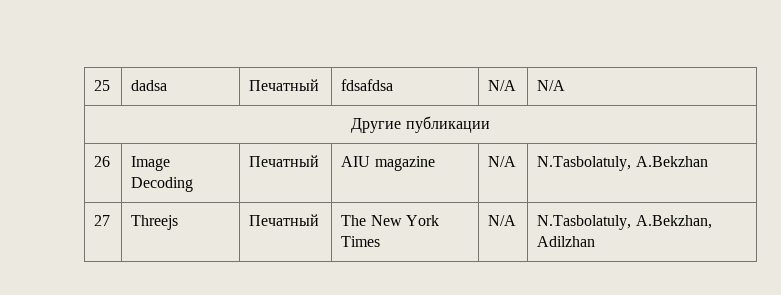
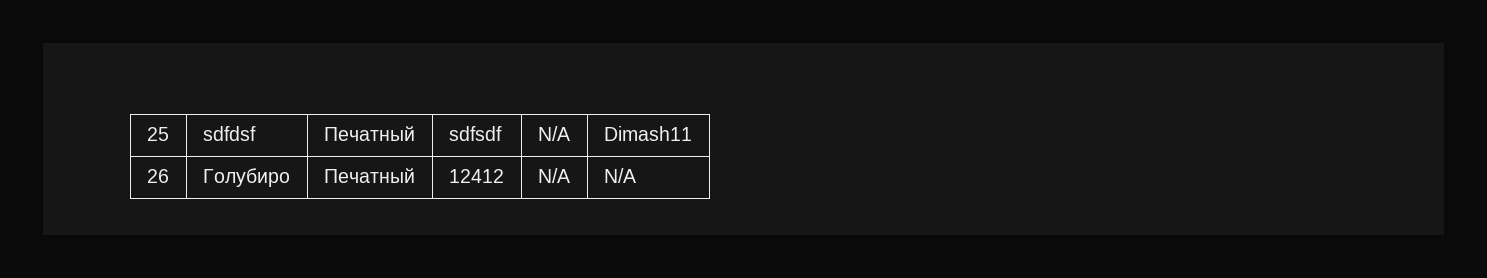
- 25 | dadsa | Печатный | fdsafdsa | N/A | N/A
- Другие публикации
- 26 | Image Decoding | Печатный | AIU magazine | N/A | N.Tasbolatuly, A.Bekzhan
- 27 | Threejs | Печатный | The New York Times | N/A | N.Tasbolatuly, A.Bekzhan, Adilzhan
+ 25 | sdfdsf | Печатный | sdfsdf | N/A | Dimash11
+ 26 | Голубиро | Печатный | 12412 | N/A | N/A

